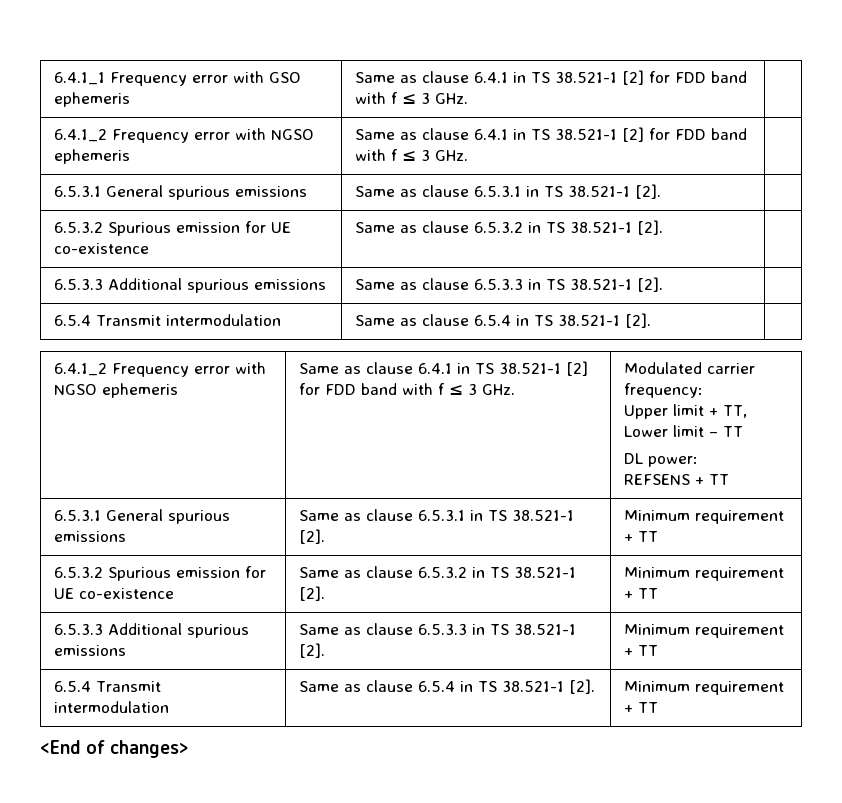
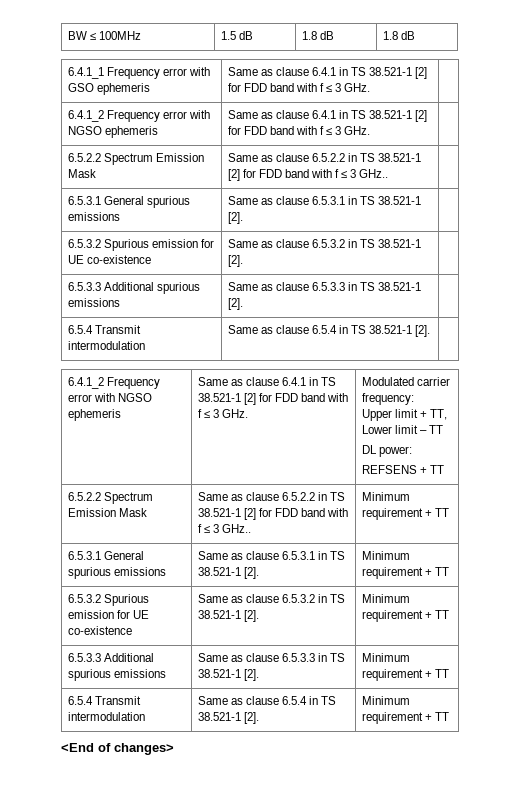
+ BW ≤ 100MHz | 1.5 dB | 1.8 dB | 1.8 dB
  6.4.1_1 Frequency error with GSO ephemeris | Same as clause 6.4.1 in TS 38.521-1 [2] for FDD band with f ≤ 3 GHz. |
  6.4.1_2 Frequency error with NGSO ephemeris | Same as clause 6.4.1 in TS 38.521-1 [2] for FDD band with f ≤ 3 GHz. |
+ 6.5.2.2 Spectrum Emission Mask | Same as clause 6.5.2.2 in TS 38.521-1 [2] for FDD band with f ≤ 3 GHz.. |
+ 6.5.2.2 Spectrum Emission Mask | Same as clause 6.5.2.2 in TS 38.521-1 [2] for FDD band with f ≤ 3 GHz.. | Minimum requirement + TT

